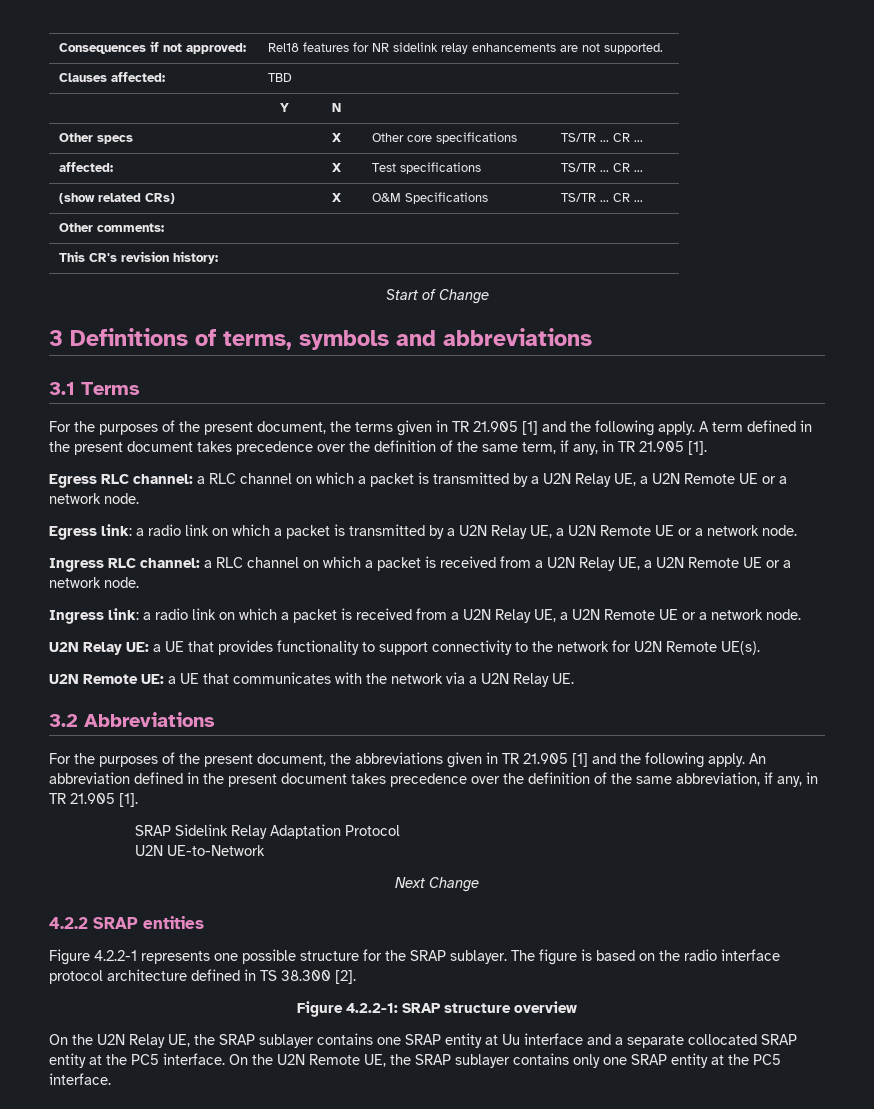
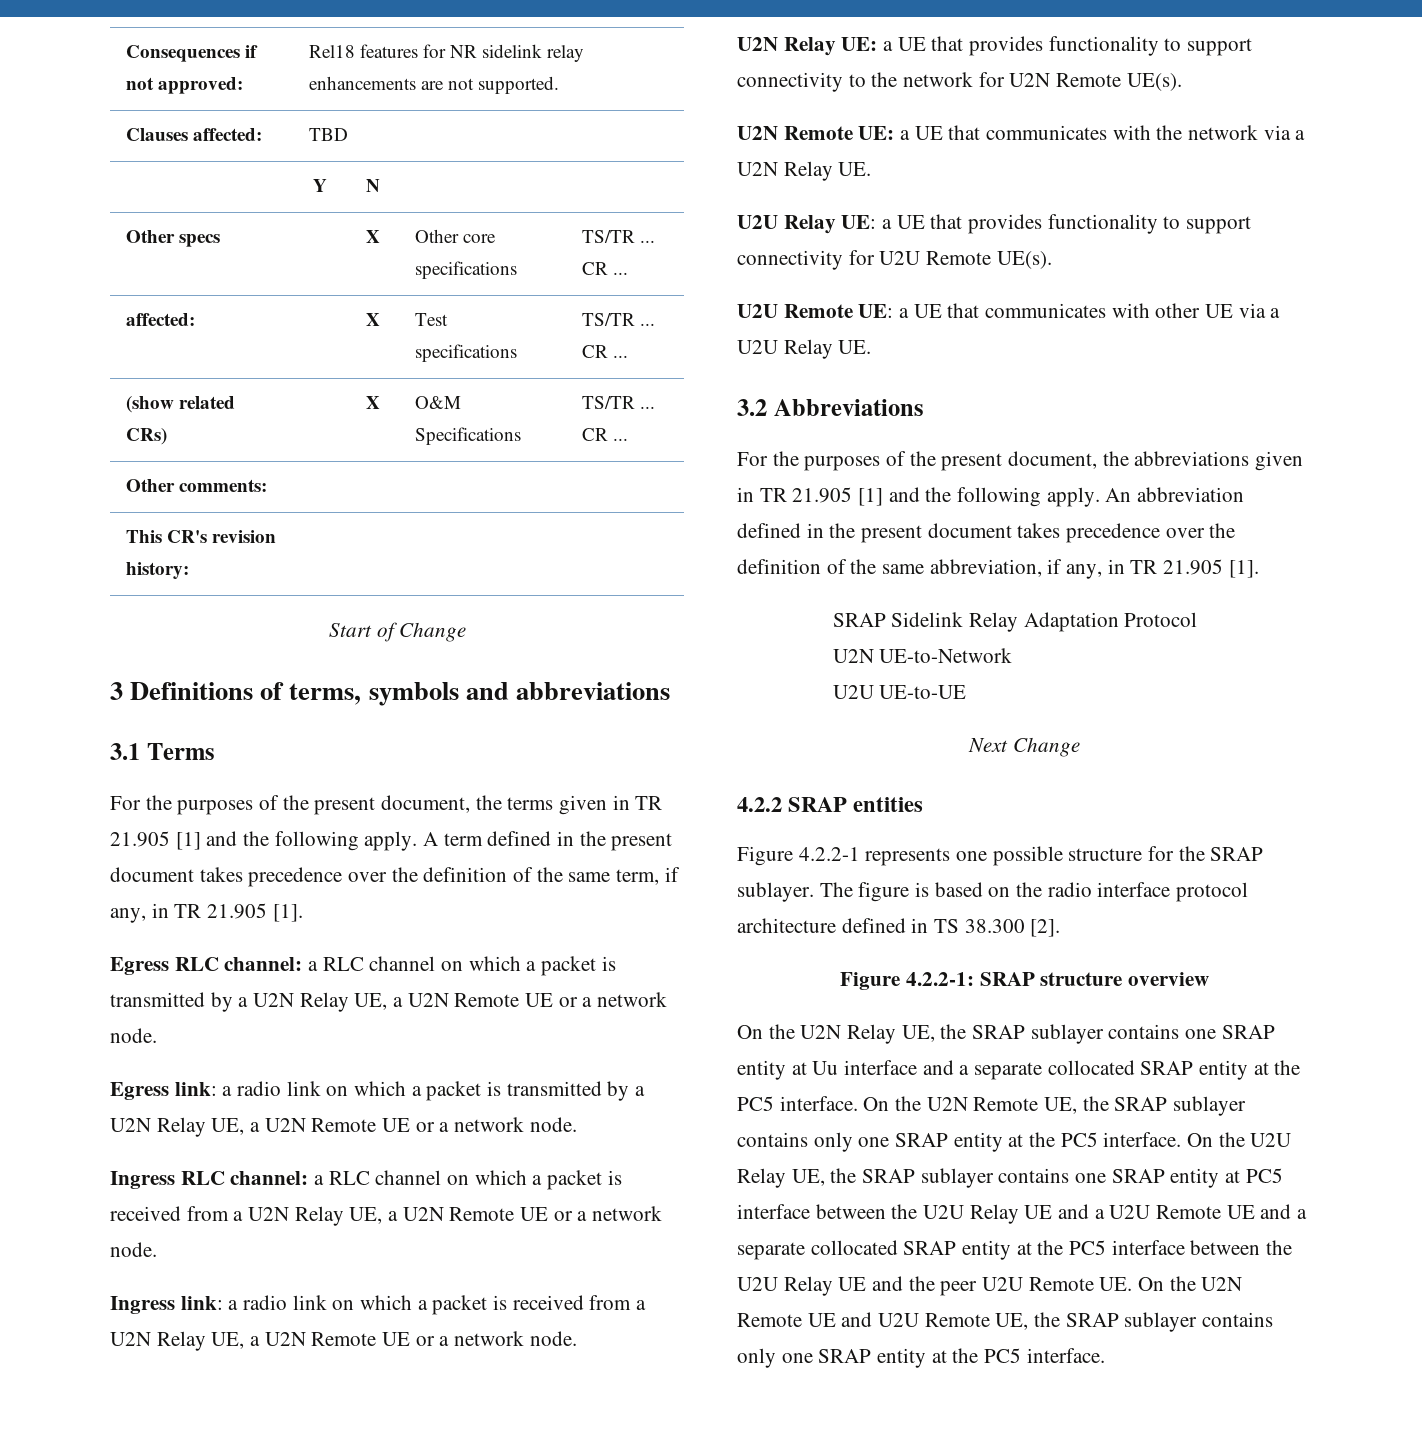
+ U2U Relay UE: a UE that provides functionality to support connectivity for U2U Remote UE(s).
+ U2U Remote UE: a UE that communicates with other UE via a U2U Relay UE.
+ U2U UE-to-UE
+ On the U2U Relay UE, the SRAP sublayer contains one SRAP entity at PC5 interface between the U2U Relay UE and a U2U Remote UE and a separate collocated SRAP entity at the PC5 interface between the U2U Relay UE and the peer U2U Remote UE. On the U2N Remote UE and U2U Remote UE, the SRAP sublayer contains only one SRAP entity at the PC5 interface.

